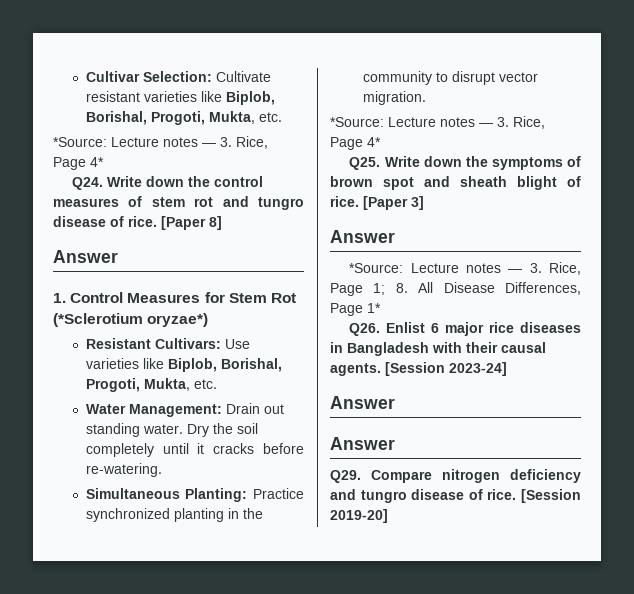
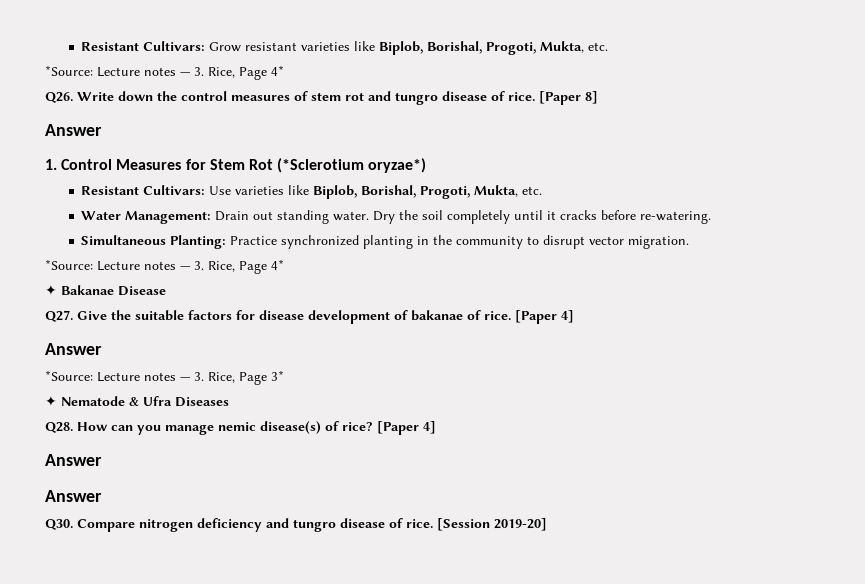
- Cultivar Selection: Cultivate resistant varieties like Biplob, Borishal, Progoti, Mukta, etc.
+ Resistant Cultivars: Grow resistant varieties like Biplob, Borishal, Progoti, Mukta, etc.
- Q24. Write down the control measures of stem rot and tungro disease of rice.
+ Q26. Write down the control measures of stem rot and tungro disease of rice.
- Q25. Write down the symptoms of brown spot and sheath blight of rice. [Paper 3]
+ ✦ Bakanae Disease
+ Q27. Give the suitable factors for disease development of bakanae of rice. [Paper 4]
- *Source: Lecture notes — 3. Rice, Page 1; 8. All Disease Differences, Page 1*
- Q26. Enlist 6 major rice diseases in Bangladesh with their causal agents. [Session 2023-24]
+ *Source: Lecture notes — 3. Rice, Page 3*
+ ✦ Nematode & Ufra Diseases
+ Q28. How can you manage nemic disease(s) of rice? [Paper 4]
- Q29. Compare nitrogen deficiency and tungro disease of rice.
+ Q30. Compare nitrogen deficiency and tungro disease of rice.

